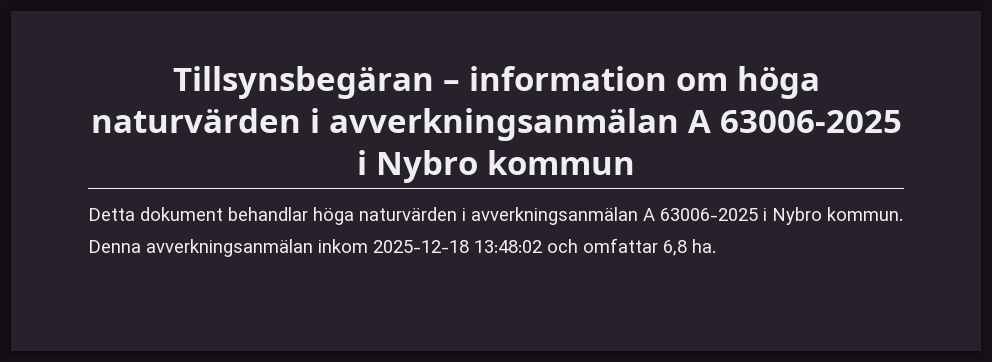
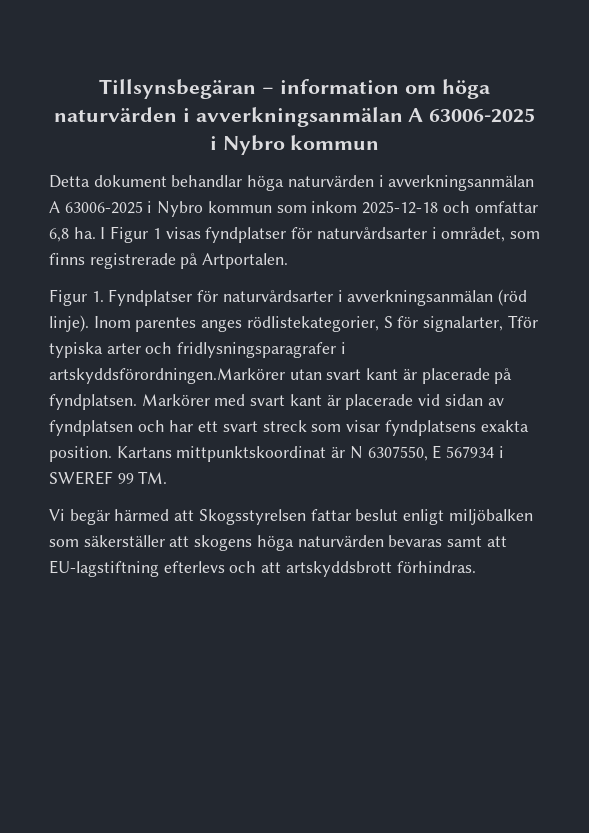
- Detta dokument behandlar höga naturvärden i avverkningsanmälan A 63006-2025 i Nybro kommun. Denna avverkningsanmälan inkom 2025-12-18 13:48:02 och omfattar 6,8 ha.
+ Detta dokument behandlar höga naturvärden i avverkningsanmälan A 63006-2025 i Nybro kommun som inkom 2025-12-18 och omfattar 6,8 ha.
+ I Figur 1 visas fyndplatser för naturvårdsarter i området, som finns registrerade på Artportalen.
+ Figur 1. Fyndplatser för naturvårdsarter i avverkningsanmälan (röd linje). Inom parentes anges rödlistekategorier, S för signalarter, Tför typiska arter och fridlysningsparagrafer i artskyddsförordningen.Markörer utan svart kant är placerade på fyndplatsen. Markörer med svart kant är placerade vid sidan av fyndplatsen och har ett svart streck som visar fyndplatsens exakta position. Kartans mittpunktskoordinat är N 6307550, E 567934 i SWEREF 99 TM.
+ Vi begär härmed att Skogsstyrelsen fattar beslut enligt miljöbalken som säkerställer att skogens höga naturvärden bevaras samt att EU-lagstiftning efterlevs och att artskyddsbrott förhindras.

